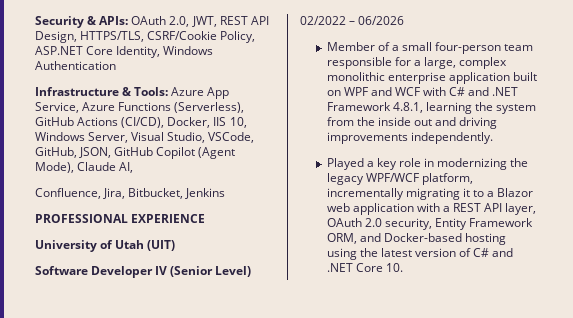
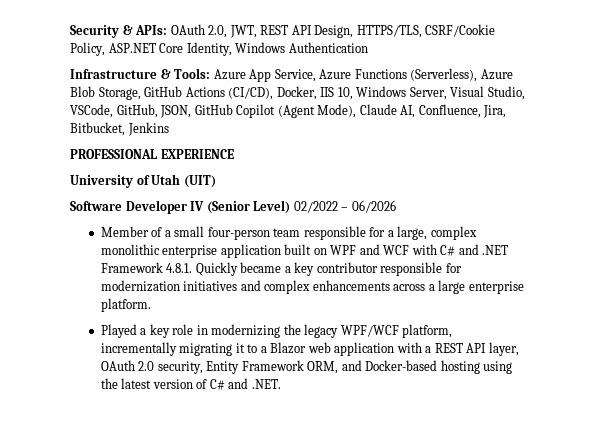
- Infrastructure & Tools: Azure App Service, Azure Functions (Serverless), GitHub Actions (CI/CD), Docker, IIS 10, Windows Server, Visual Studio, VSCode, GitHub, JSON, GitHub Copilot (Agent Mode), Claude AI,
- Confluence, Jira, Bitbucket, Jenkins
+ Infrastructure & Tools: Azure App Service, Azure Functions (Serverless), Azure Blob Storage, GitHub Actions (CI/CD), Docker, IIS 10, Windows Server, Visual Studio, VSCode, GitHub, JSON, GitHub Copilot (Agent Mode), Claude AI, Confluence, Jira, Bitbucket, Jenkins
- Member of a small four-person team responsible for a large, complex monolithic enterprise application built on WPF and WCF with C# and .NET Framework 4.8.1, learning the system from the inside out and driving improvements independently.
+ Member of a small four-person team responsible for a large, complex monolithic enterprise application built on WPF and WCF with C# and .NET Framework 4.8.1. Quickly became a key contributor responsible for modernization initiatives and complex enhancements across a large enterprise platform.
- Played a key role in modernizing the legacy WPF/WCF platform, incrementally migrating it to a Blazor web application with a REST API layer, OAuth 2.0 security, Entity Framework ORM, and Docker-based hosting using the latest version of C# and .NET Core 10.
+ Played a key role in modernizing the legacy WPF/WCF platform, incrementally migrating it to a Blazor web application with a REST API layer, OAuth 2.0 security, Entity Framework ORM, and Docker-based hosting using the latest version of C# and .NET.

